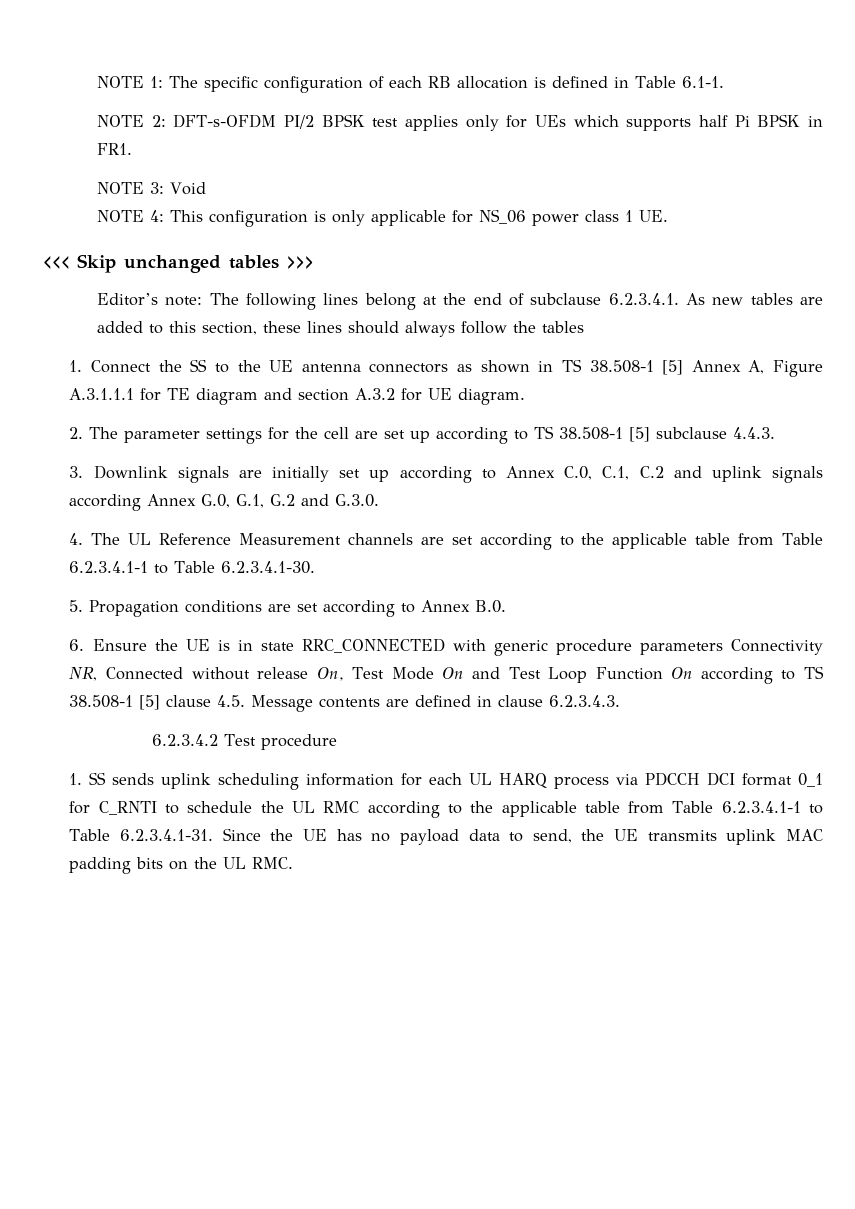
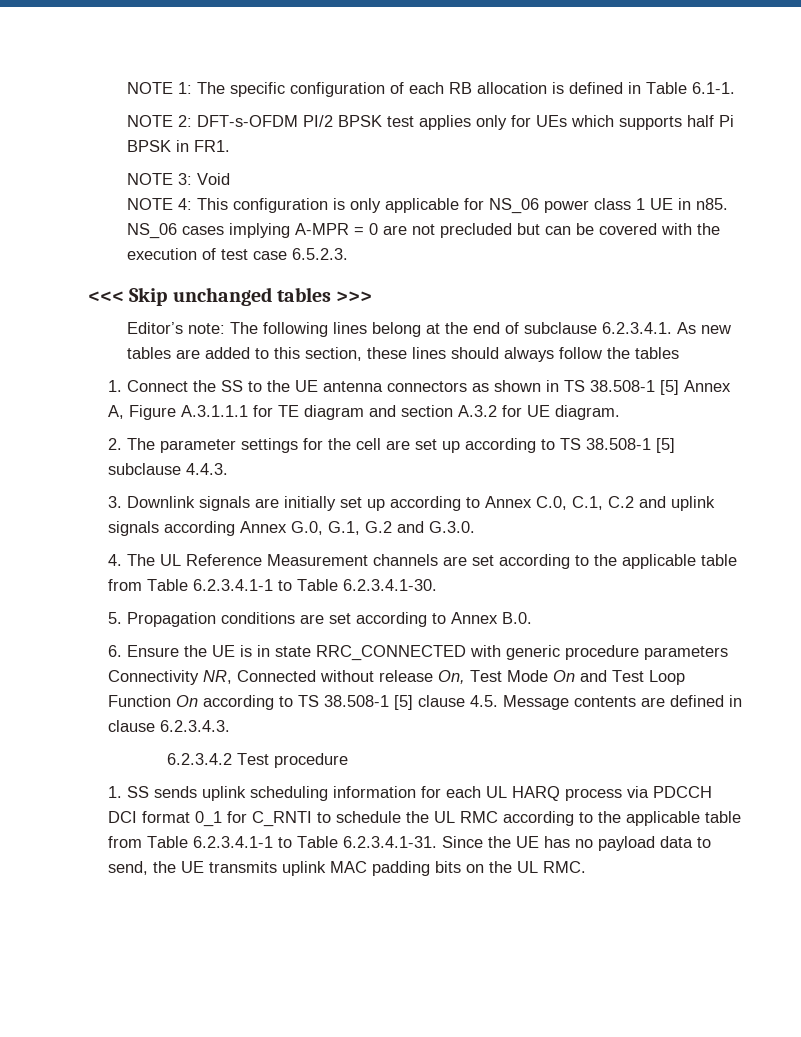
- NOTE 4: This configuration is only applicable for NS_06 power class 1 UE.
+ NOTE 4: This configuration is only applicable for NS_06 power class 1 UE in n85. NS_06 cases implying A-MPR = 0 are not precluded but can be covered with the execution of test case 6.5.2.3.

